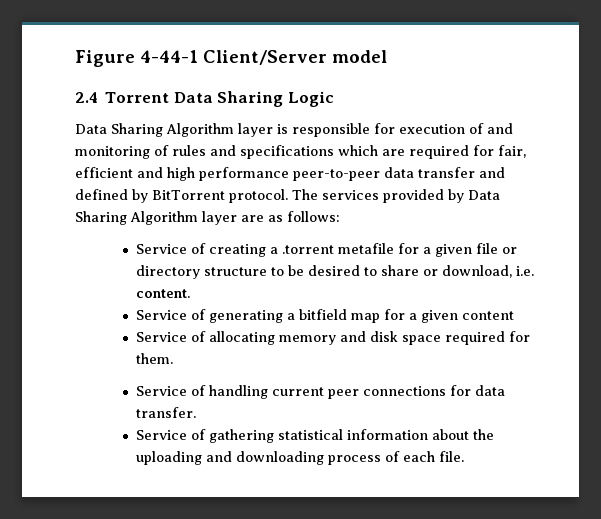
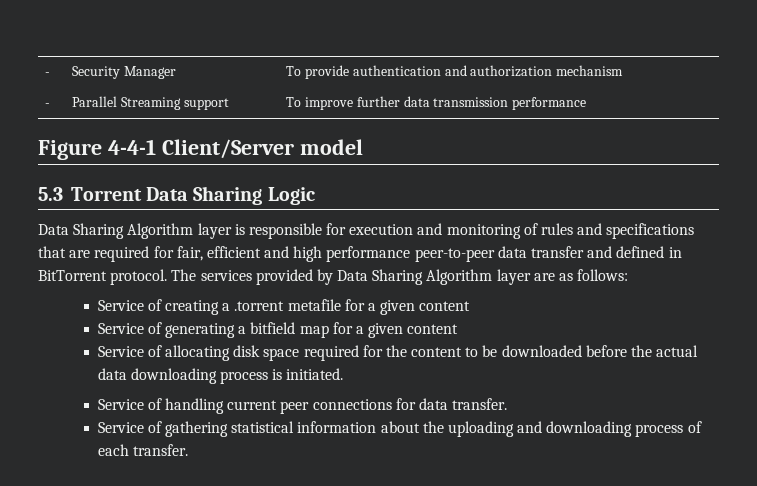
- Figure 4-44-1 Client/Server model
+ - | Security Manager | To provide authentication and authorization mechanism
+ - | Parallel Streaming support | To improve further data transmission performance
+ Figure 4-4-1 Client/Server model
- 2.4 Torrent Data Sharing Logic
+ 5.3 Torrent Data Sharing Logic
- Data Sharing Algorithm layer is responsible for execution of and monitoring of rules and specifications which are required for fair, efficient and high performance peer-to-peer data transfer and defined by BitTorrent protocol.
+ Data Sharing Algorithm layer is responsible for execution and monitoring of rules and specifications that are required for fair, efficient and high performance peer-to-peer data transfer and defined in BitTorrent protocol.
- Service of creating a .torrent metafile for a given file or directory structure to be desired to share or download, i.e. content.
+ Service of creating a .torrent metafile for a given content
- Service of allocating memory and disk space required for them.
+ Service of allocating disk space required for the content to be downloaded before the actual data downloading process is initiated.
- Service of gathering statistical information about the uploading and downloading process of each file.
+ Service of gathering statistical information about the uploading and downloading process of each transfer.

